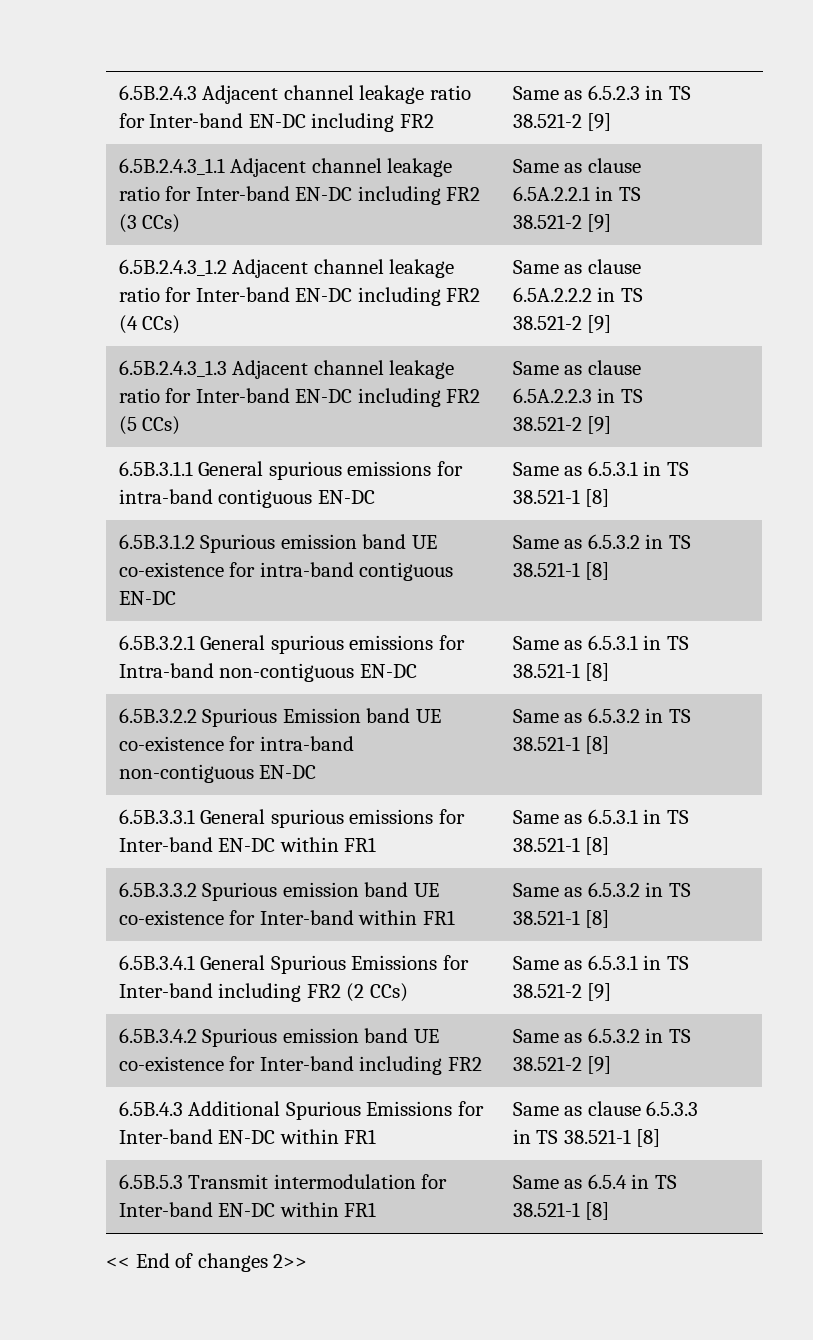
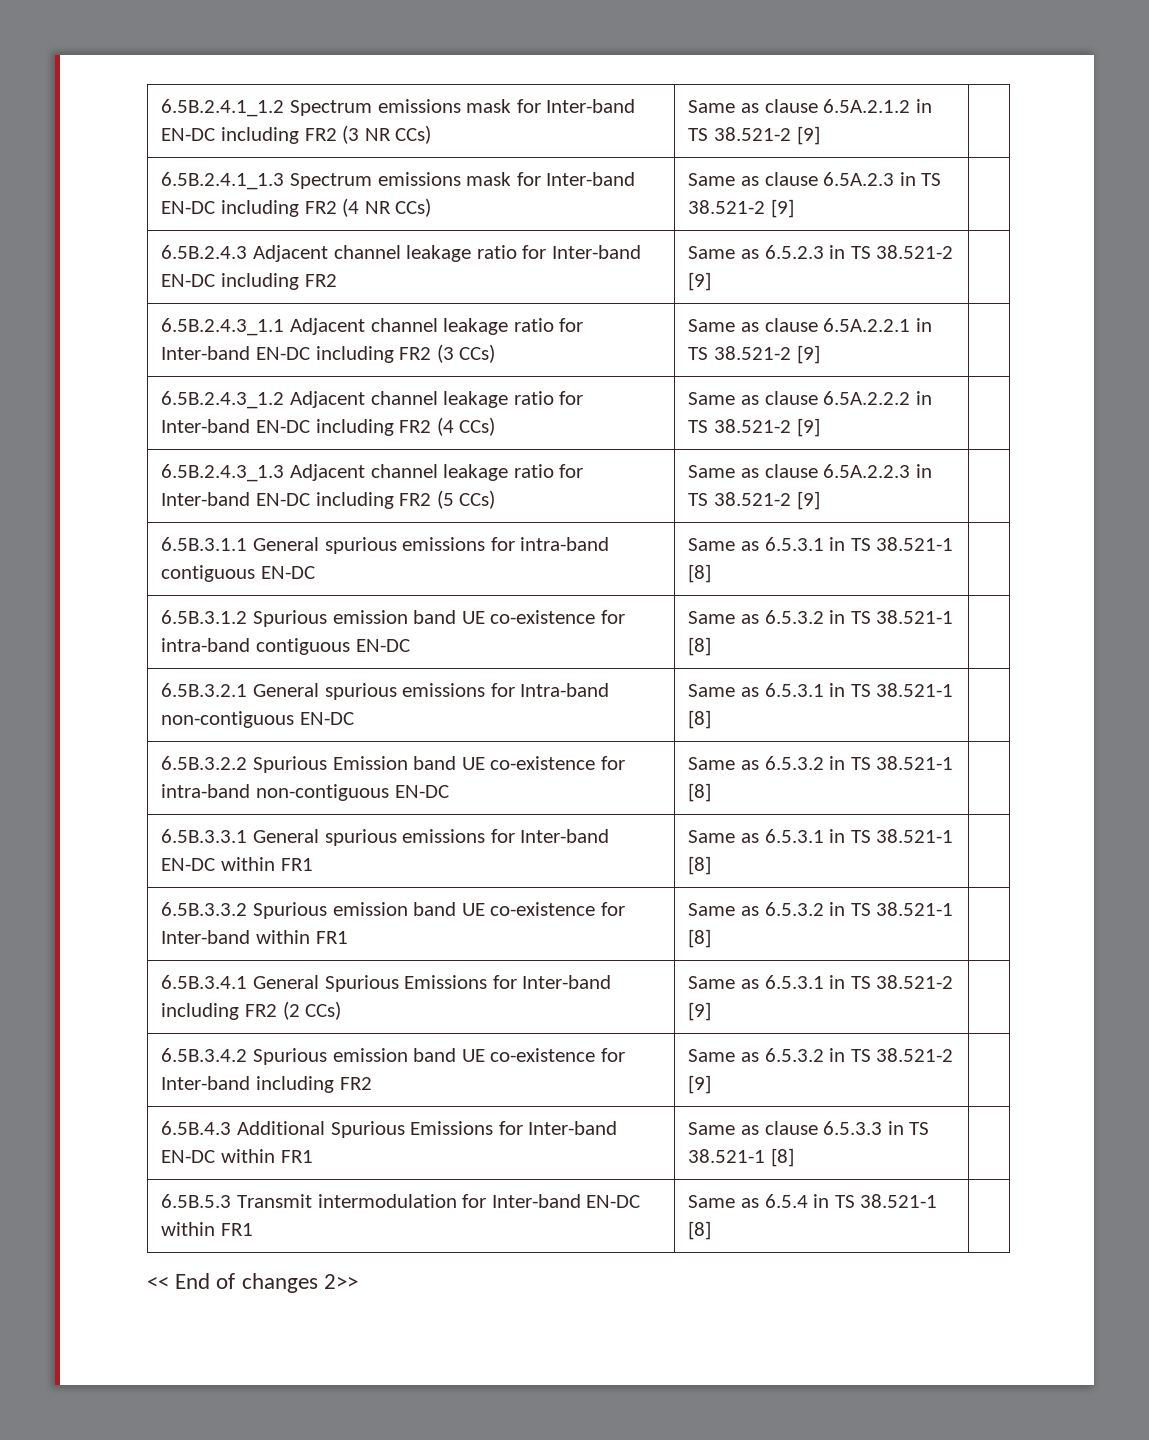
+ 6.5B.2.4.1_1.2 Spectrum emissions mask for Inter-band EN-DC including FR2 (3 NR CCs) | Same as clause 6.5A.2.1.2 in TS 38.521-2 [9] |
+ 6.5B.2.4.1_1.3 Spectrum emissions mask for Inter-band EN-DC including FR2 (4 NR CCs) | Same as clause 6.5A.2.3 in TS 38.521-2 [9] |

